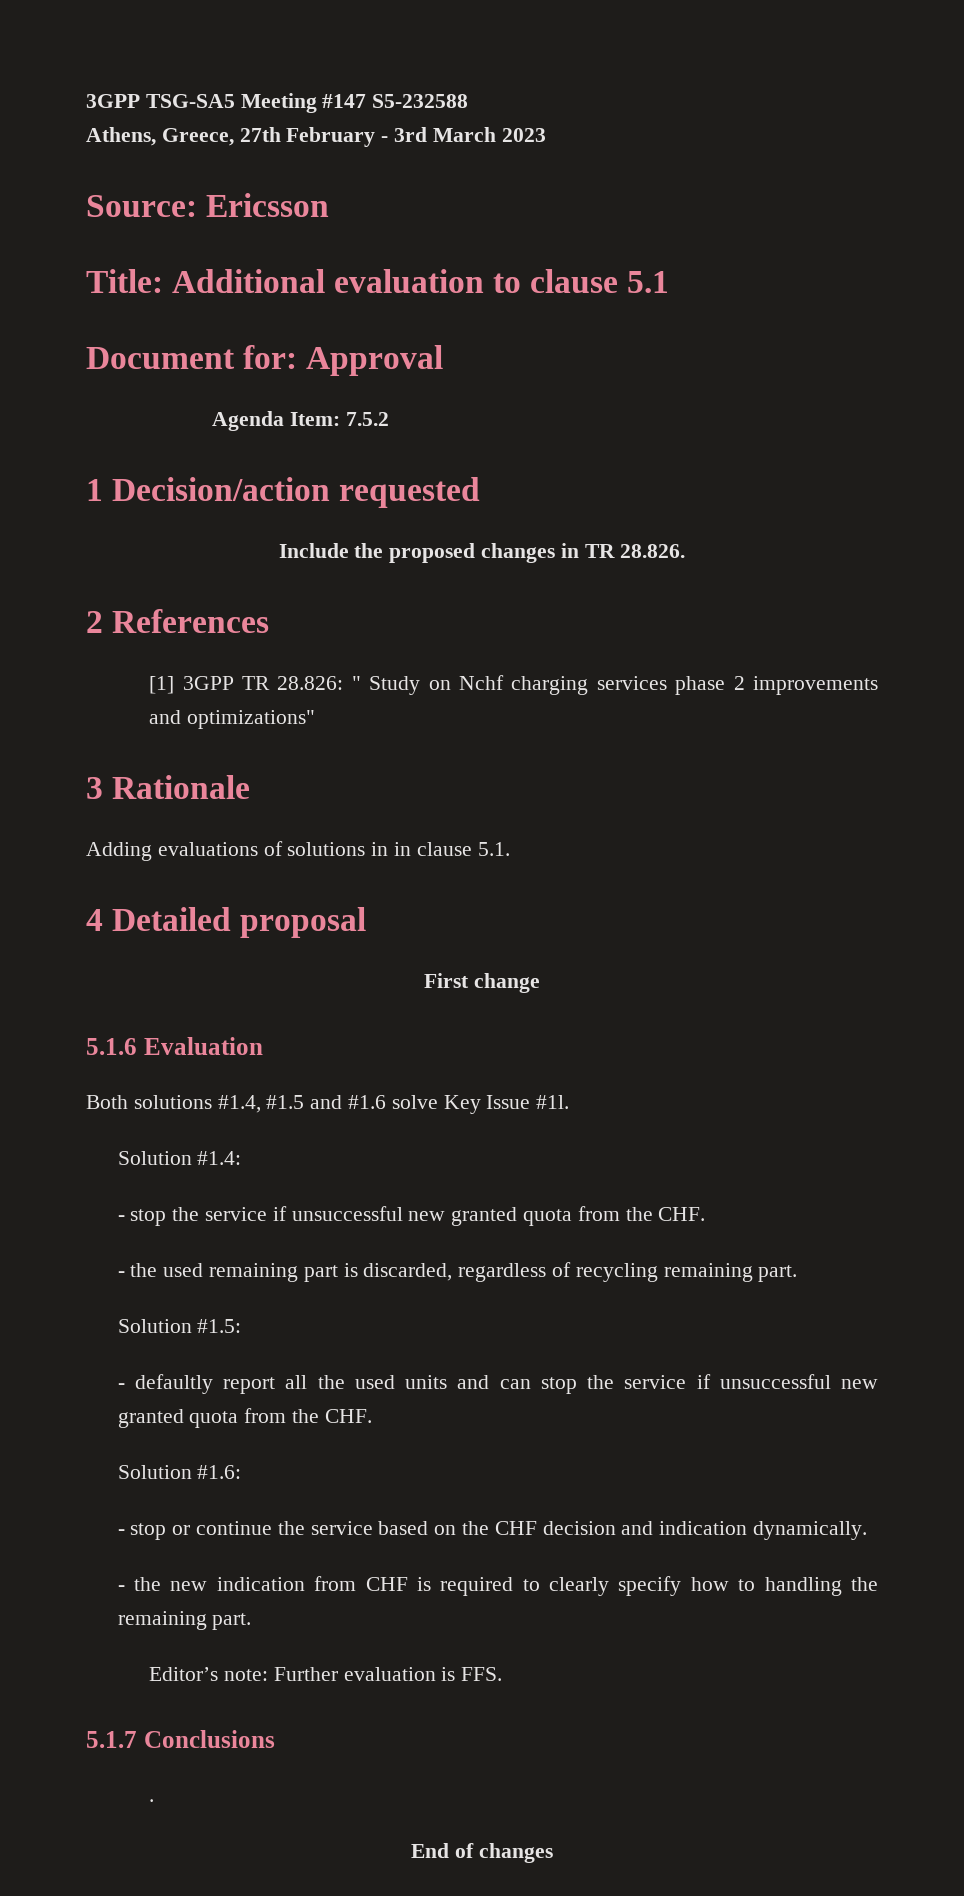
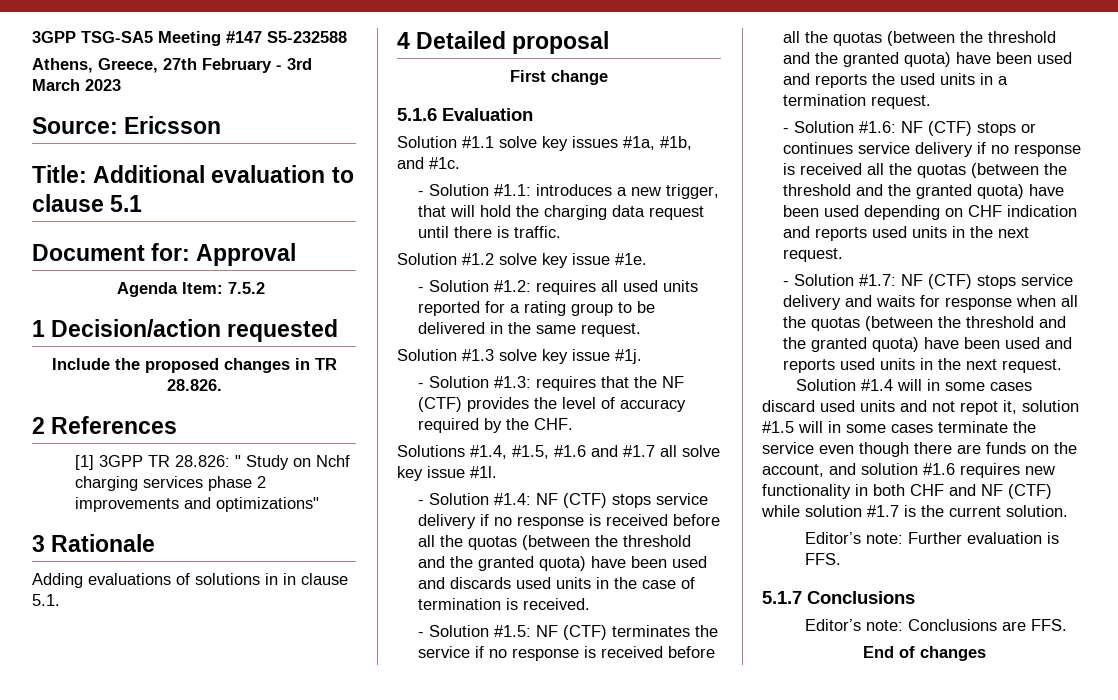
- Both solutions #1.4, #1.5 and #1.6 solve Key Issue #1l.
+ Solution #1.1 solve key issues #1a, #1b, and #1c.
+ - Solution #1.1: introduces a new trigger, that will hold the charging data request until there is traffic.
+ Solution #1.2 solve key issue #1e.
+ - Solution #1.2: requires all used units reported for a rating group to be delivered in the same request.
+ Solution #1.3 solve key issue #1j.
+ - Solution #1.3: requires that the NF (CTF) provides the level of accuracy required by the CHF.
+ Solutions #1.4, #1.5, #1.6 and #1.7 all solve key issue #1l.
- Solution #1.4:
- - stop the service if unsuccessful new granted quota from the CHF.
- - the used remaining part is discarded, regardless of recycling remaining part.
- Solution #1.5:
- - defaultly report all the used units and can stop the service if unsuccessful new granted quota from the CHF.
- Solution #1.6:
- - stop or continue the service based on the CHF decision and indication dynamically.
- - the new indication from CHF is required to clearly specify how to handling the remaining part.
+ - Solution #1.4: NF (CTF) stops service delivery if no response is received before all the quotas (between the threshold and the granted quota) have been used and discards used units in the case of termination is received.
+ - Solution #1.5: NF (CTF) terminates the service if no response is received before all the quotas (between the threshold and the granted quota) have been used and reports the used units in a termination request.
+ - Solution #1.6: NF (CTF) stops or continues service delivery if no response is received all the quotas (between the threshold and the granted quota) have been used depending on CHF indication and reports used units in the next request.
+ - Solution #1.7: NF (CTF) stops service delivery and waits for response when all the quotas (between the threshold and the granted quota) have been used and reports used units in the next request.
+ Solution #1.4 will in some cases discard used units and not repot it, solution #1.5 will in some cases terminate the service even though there are funds on the account, and solution #1.6 requires new functionality in both CHF and NF (CTF) while solution #1.7 is the current solution.
- .
+ Editor’s note: Conclusions are FFS.

